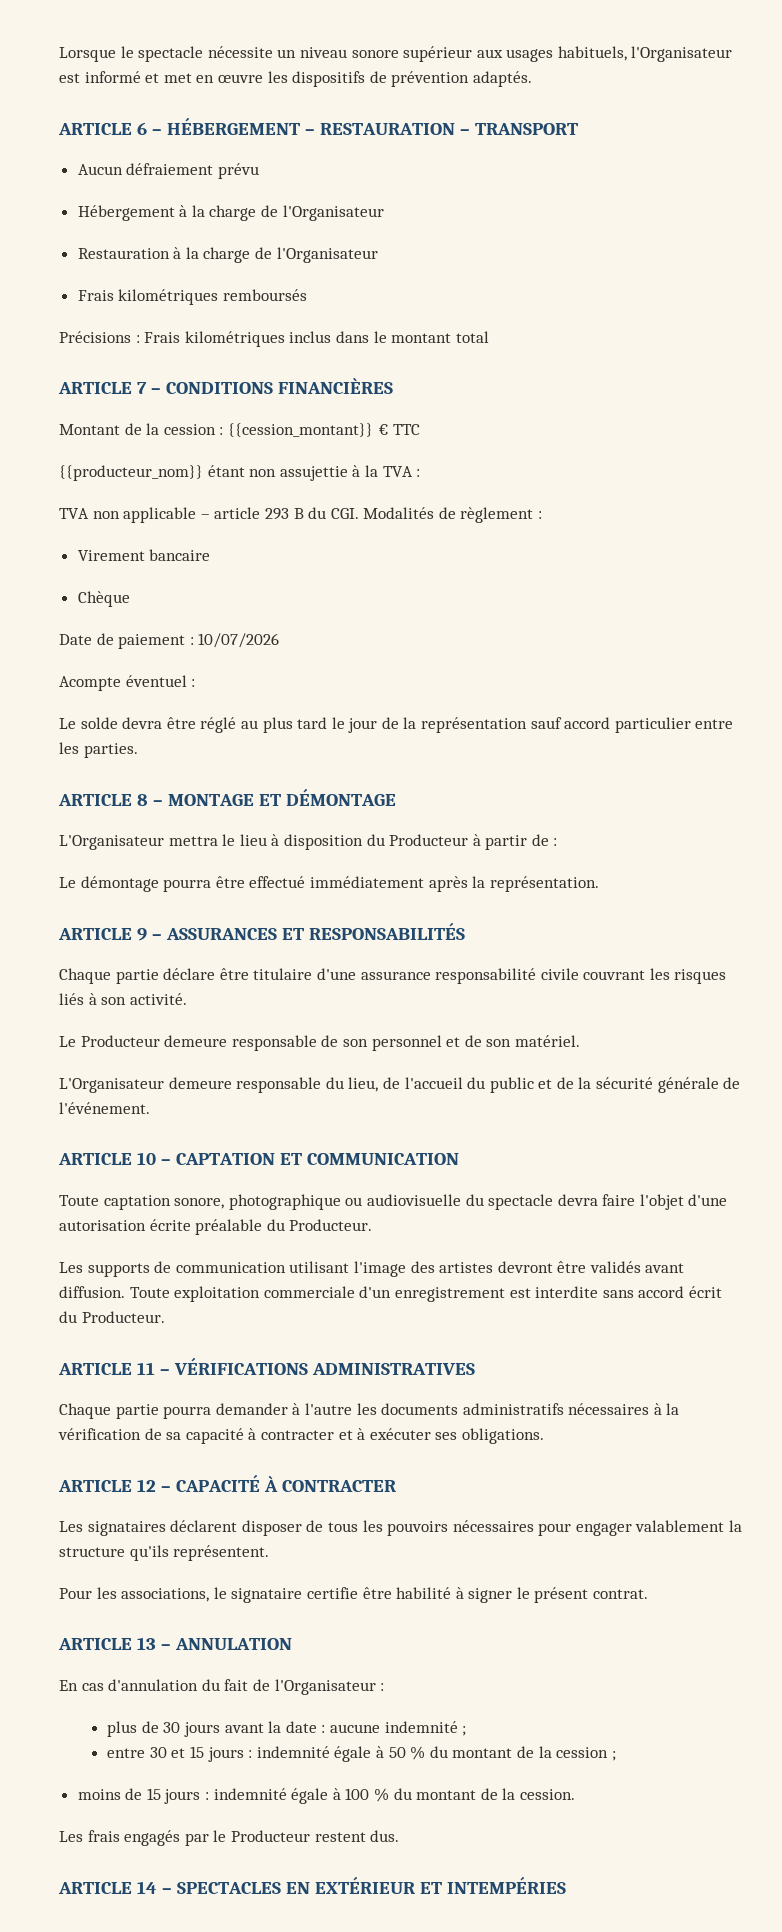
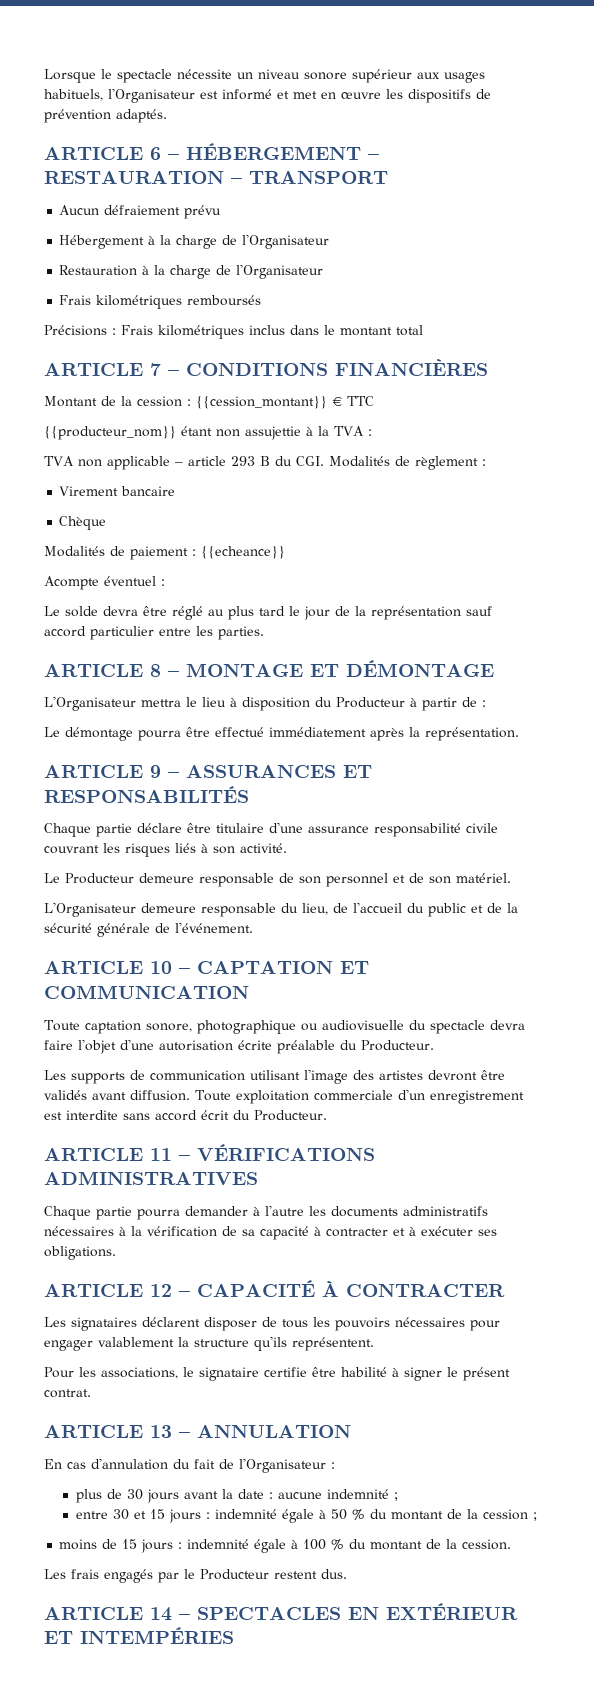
- Date de paiement : 10/07/2026
+ Modalités de paiement : {{echeance}}

